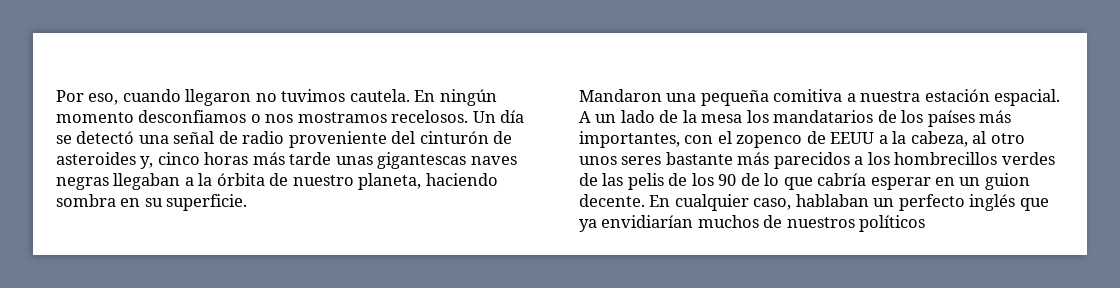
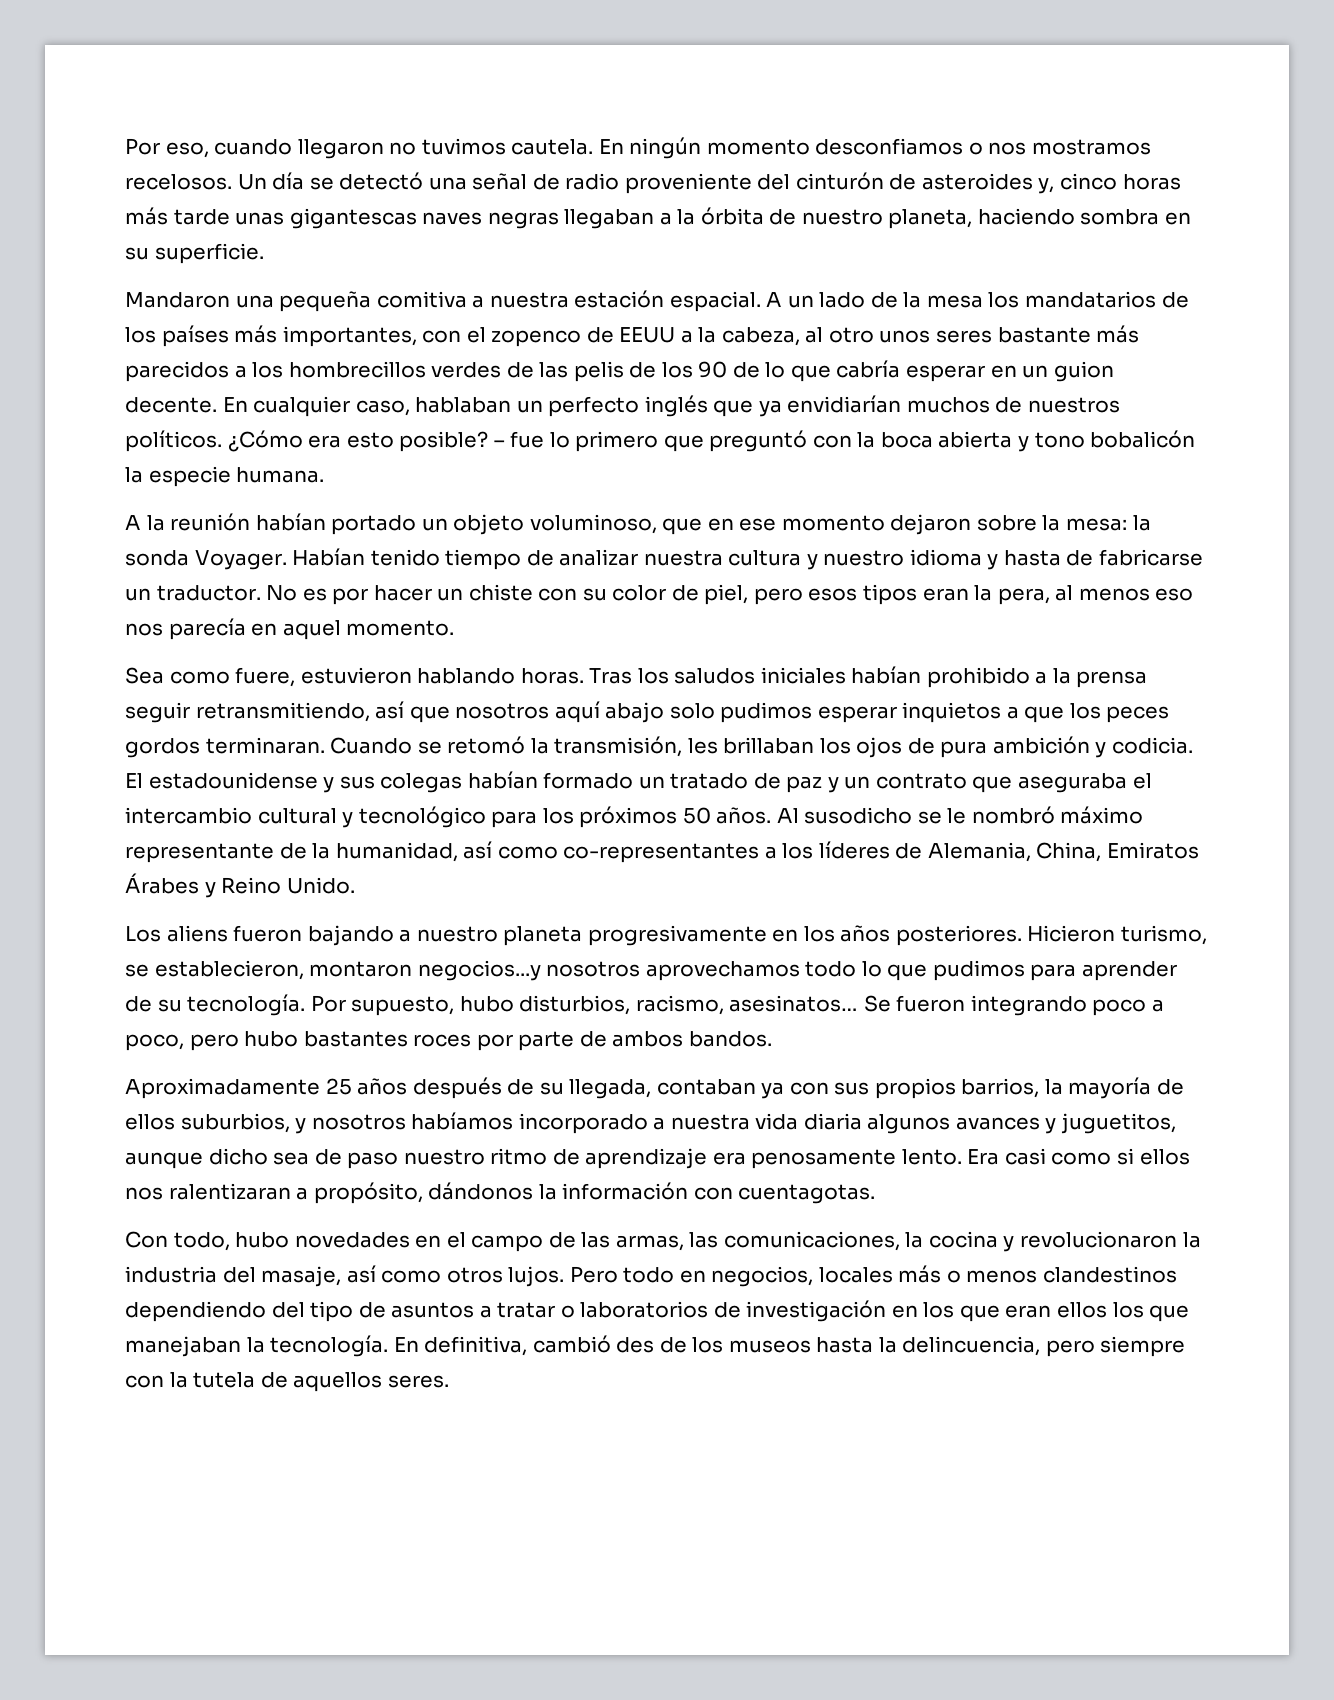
- En cualquier caso, hablaban un perfecto inglés que ya envidiarían muchos de nuestros políticos
+ En cualquier caso, hablaban un perfecto inglés que ya envidiarían muchos de nuestros políticos. ¿Cómo era esto posible? – fue lo primero que preguntó con la boca abierta y tono bobalicón la especie humana.
+ A la reunión habían portado un objeto voluminoso, que en ese momento dejaron sobre la mesa: la sonda Voyager. Habían tenido tiempo de analizar nuestra cultura y nuestro idioma y hasta de fabricarse un traductor. No es por hacer un chiste con su color de piel, pero esos tipos eran la pera, al menos eso nos parecía en aquel momento.
+ Sea como fuere, estuvieron hablando horas. Tras los saludos iniciales habían prohibido a la prensa seguir retransmitiendo, así que nosotros aquí abajo solo pudimos esperar inquietos a que los peces gordos terminaran. Cuando se retomó la transmisión, les brillaban los ojos de pura ambición y codicia. El estadounidense y sus colegas habían formado un tratado de paz y un contrato que aseguraba el intercambio cultural y tecnológico para los próximos 50 años. Al susodicho se le nombró máximo representante de la humanidad, así como co-representantes a los líderes de Alemania, China, Emiratos Árabes y Reino Unido.
+ Los aliens fueron bajando a nuestro planeta progresivamente en los años posteriores. Hicieron turismo, se establecieron, montaron negocios...y nosotros aprovechamos todo lo que pudimos para aprender de su tecnología. Por supuesto, hubo disturbios, racismo, asesinatos… Se fueron integrando poco a poco, pero hubo bastantes roces por parte de ambos bandos.
+ Aproximadamente 25 años después de su llegada, contaban ya con sus propios barrios, la mayoría de ellos suburbios, y nosotros habíamos incorporado a nuestra vida diaria algunos avances y juguetitos, aunque dicho sea de paso nuestro ritmo de aprendizaje era penosamente lento. Era casi como si ellos nos ralentizaran a propósito, dándonos la información con cuentagotas.
+ Con todo, hubo novedades en el campo de las armas, las comunicaciones, la cocina y revolucionaron la industria del masaje, así como otros lujos. Pero todo en negocios, locales más o menos clandestinos dependiendo del tipo de asuntos a tratar o laboratorios de investigación en los que eran ellos los que manejaban la tecnología. En definitiva, cambió des de los museos hasta la delincuencia, pero siempre con la tutela de aquellos seres.

